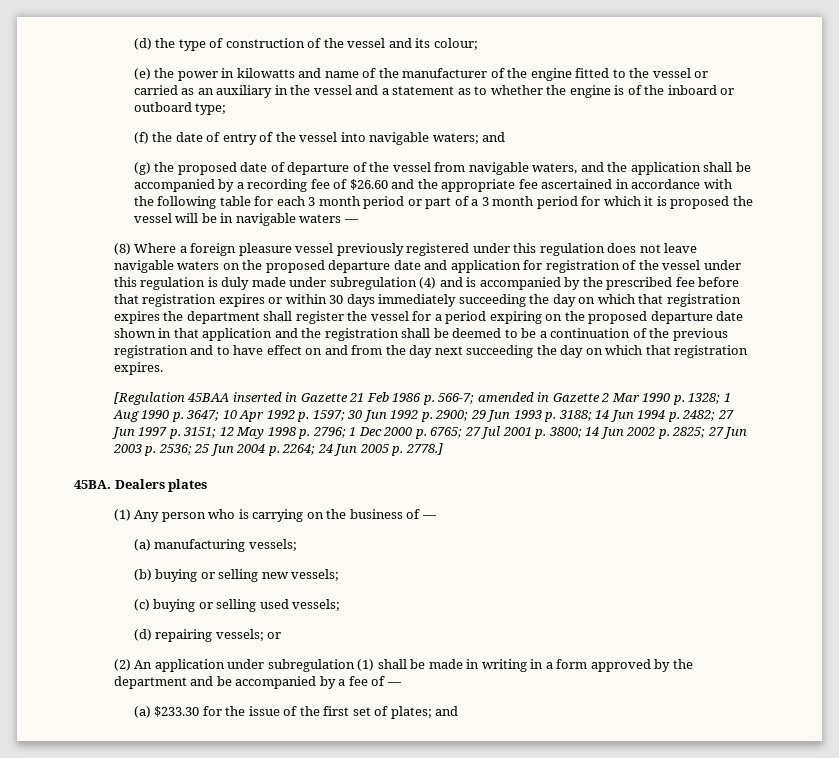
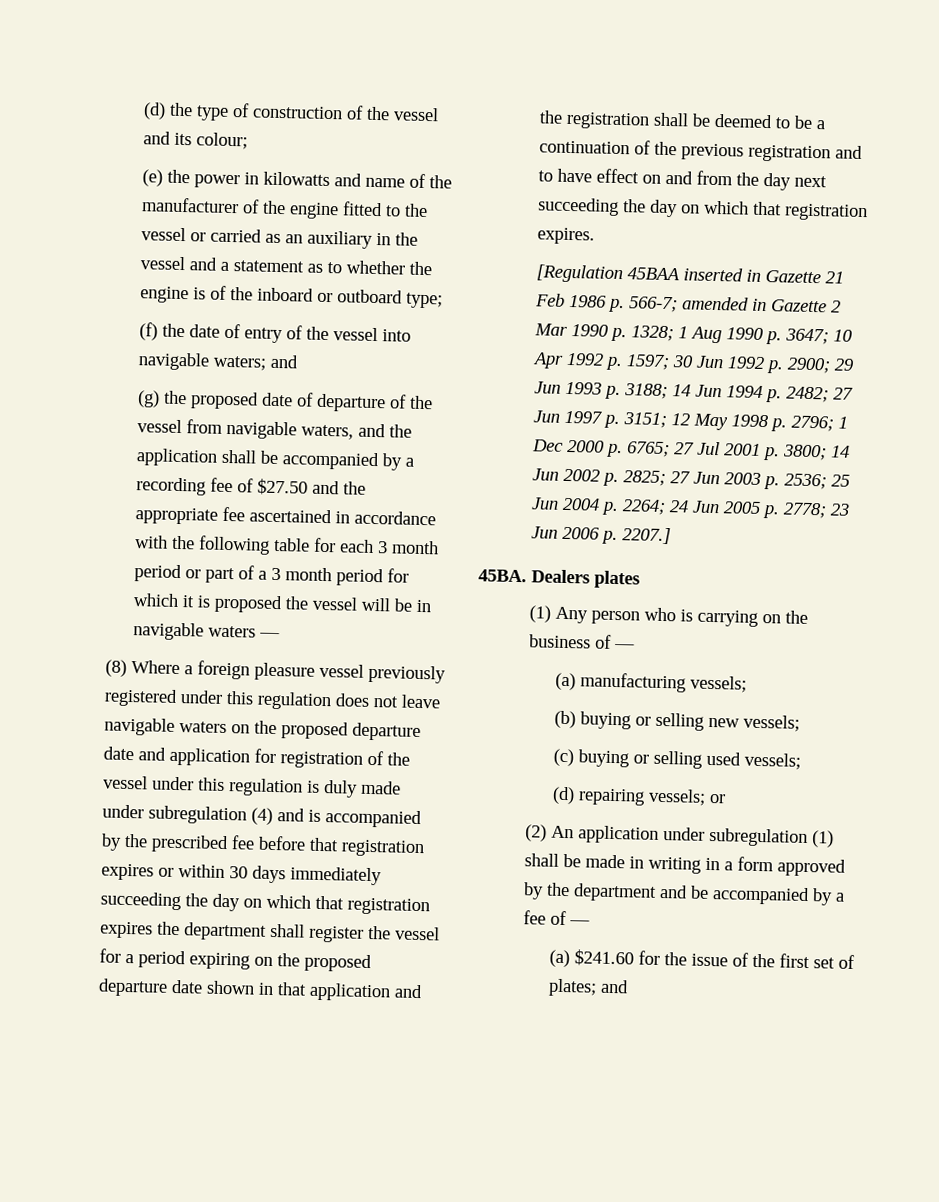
- (g) the proposed date of departure of the vessel from navigable waters, and the application shall be accompanied by a recording fee of $26.60 and the appropriate fee ascertained in accordance with the following table for each 3 month period or part of a 3 month period for which it is proposed the vessel will be in navigable waters —
+ (g) the proposed date of departure of the vessel from navigable waters, and the application shall be accompanied by a recording fee of $27.50 and the appropriate fee ascertained in accordance with the following table for each 3 month period or part of a 3 month period for which it is proposed the vessel will be in navigable waters —
- 24 Jun 2005 p. 2778.]
+ 24 Jun 2005 p. 2778; 23 Jun 2006 p. 2207.]
- (a) $233.30 for the issue of the first set of plates; and
+ (a) $241.60 for the issue of the first set of plates; and

